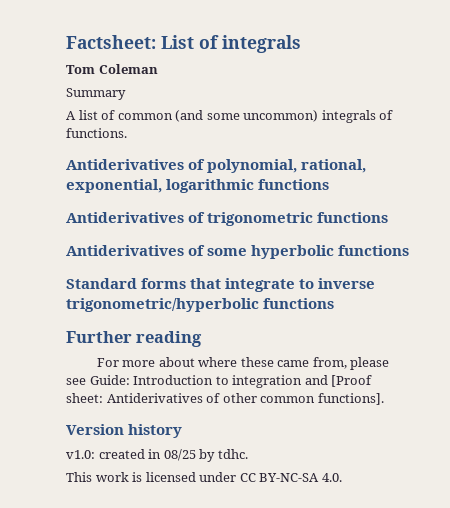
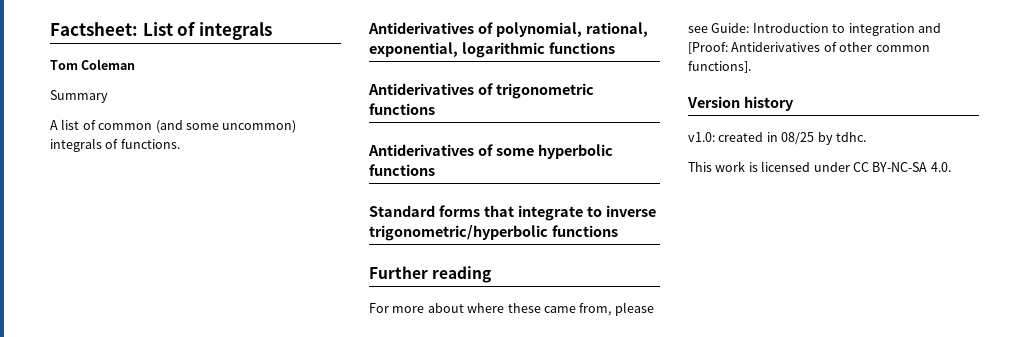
- For more about where these came from, please see Guide: Introduction to integration and [Proof sheet: Antiderivatives of other common functions].
+ For more about where these came from, please see Guide: Introduction to integration and [Proof: Antiderivatives of other common functions].

